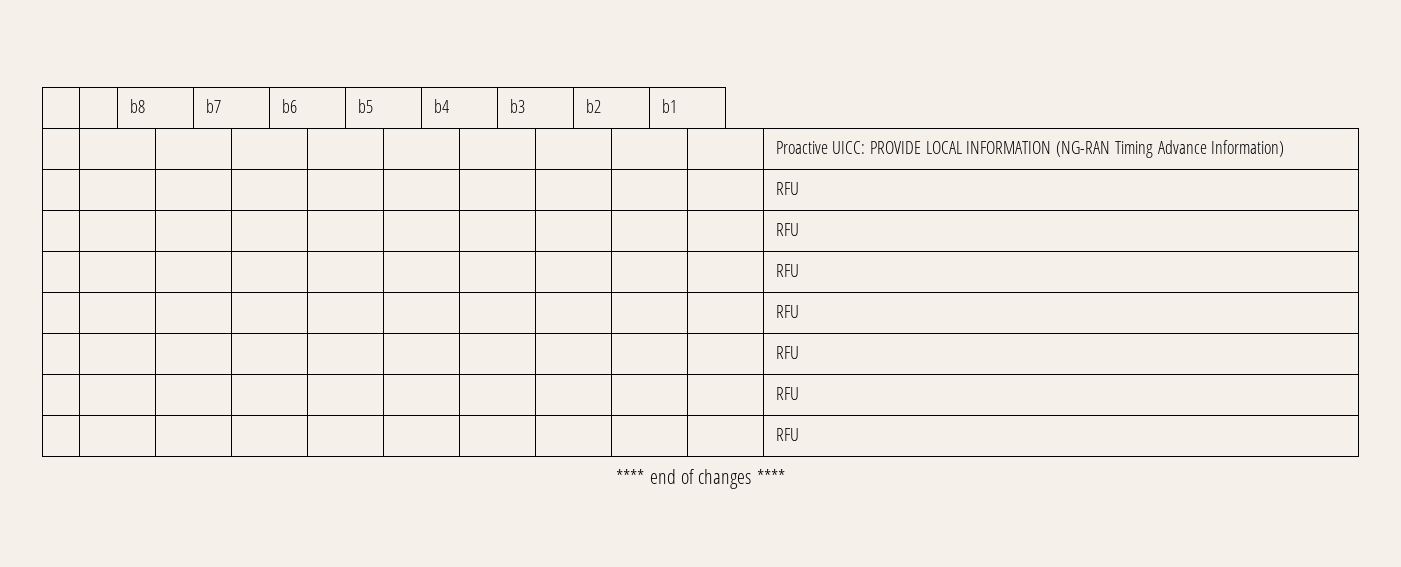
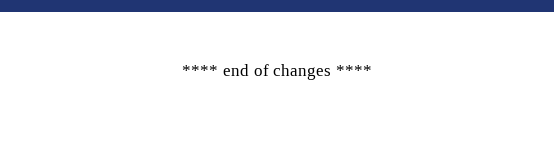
- | | b8 | b7 | b6 | b5 | b4 | b3 | b2 | b1
- | | | | | | | | | | Proactive UICC: PROVIDE LOCAL INFORMATION (NG-RAN Timing Advance Information)
- | | | | | | | | | | RFU
- | | | | | | | | | | RFU
- | | | | | | | | | | RFU
- | | | | | | | | | | RFU
- | | | | | | | | | | RFU
- | | | | | | | | | | RFU
- | | | | | | | | | | RFU

